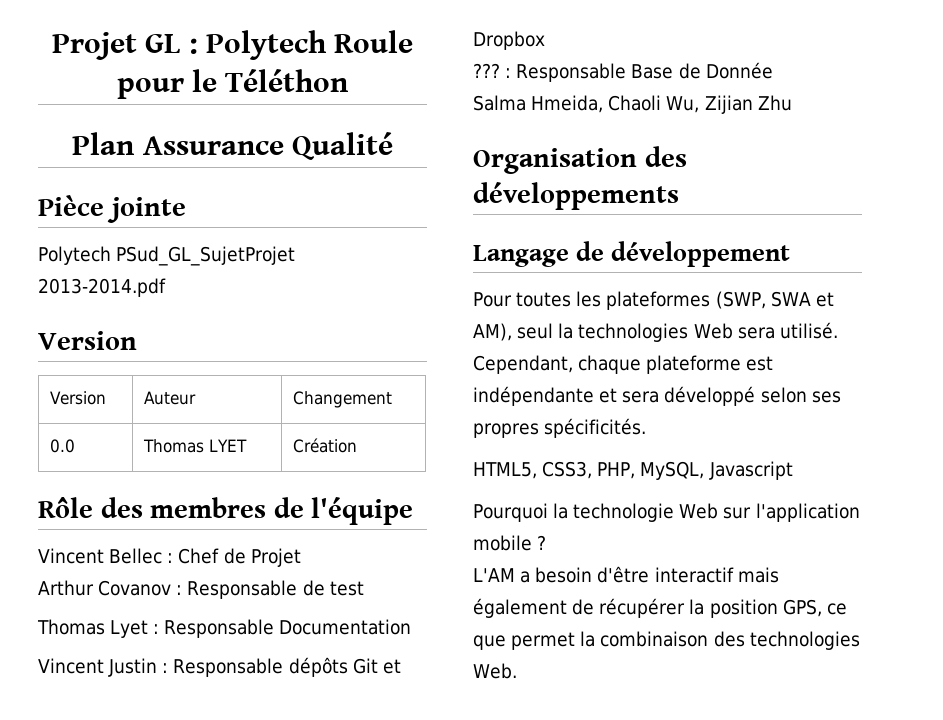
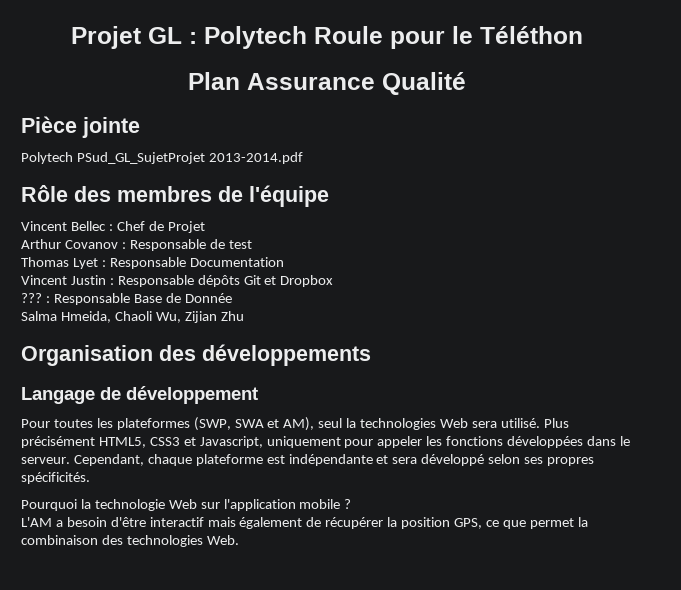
  Polytech PSud_GL_SujetProjet 2013-2014.pdf
- Version
- Version | Auteur | Changement
- 0.0 | Thomas LYET | Création
+ Plus précisément HTML5, CSS3 et Javascript, uniquement pour appeler les fonctions développées dans le serveur.
- HTML5, CSS3, PHP, MySQL, Javascript

